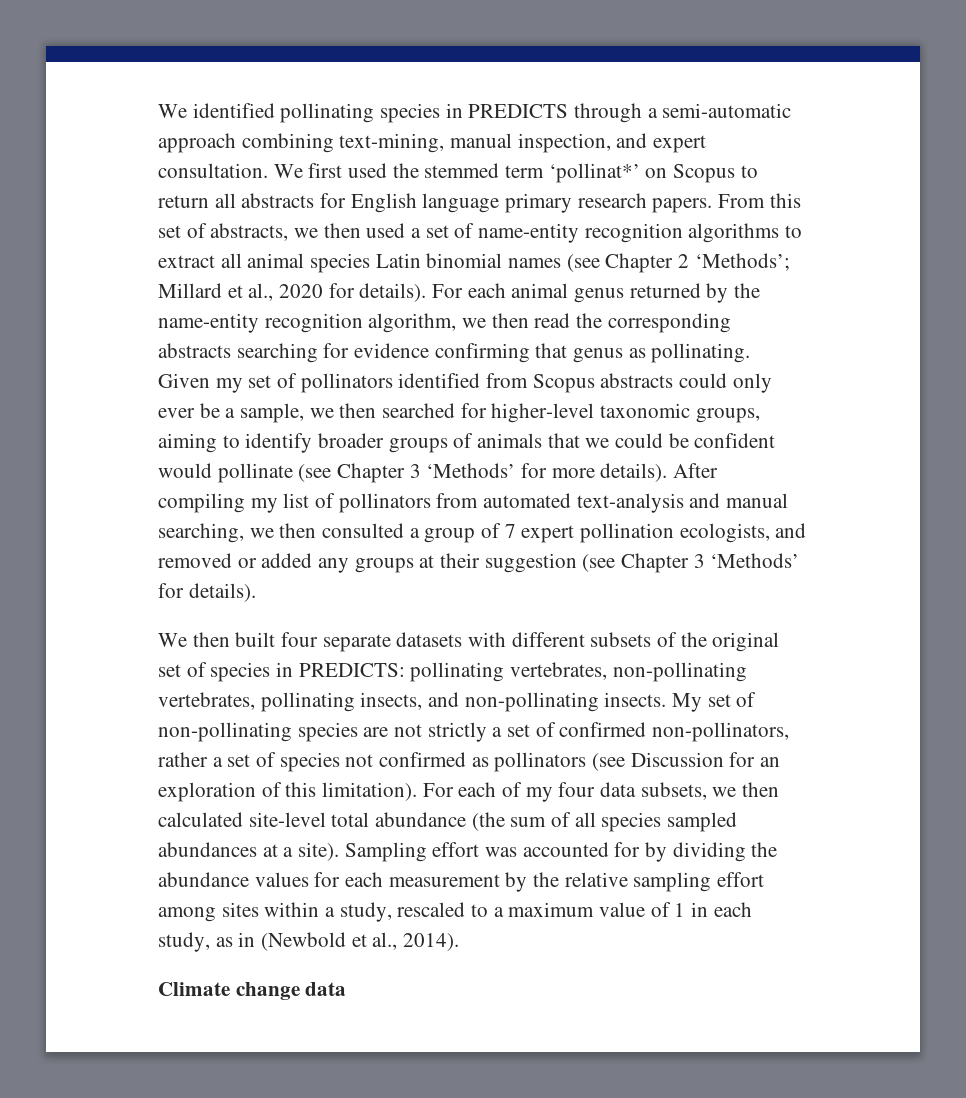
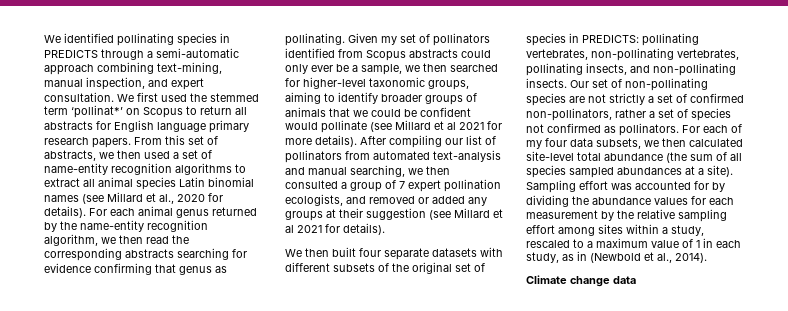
- From this set of abstracts, we then used a set of name-entity recognition algorithms to extract all animal species Latin binomial names (see Chapter 2 ‘Methods’; Millard et al., 2020 for details).
+ From this set of abstracts, we then used a set of name-entity recognition algorithms to extract all animal species Latin binomial names (see Millard et al., 2020 for details).
- Given my set of pollinators identified from Scopus abstracts could only ever be a sample, we then searched for higher-level taxonomic groups, aiming to identify broader groups of animals that we could be confident would pollinate (see Chapter 3 ‘Methods’ for more details).
+ Given my set of pollinators identified from Scopus abstracts could only ever be a sample, we then searched for higher-level taxonomic groups, aiming to identify broader groups of animals that we could be confident would pollinate (see Millard et al 2021 for more details).
- After compiling my list of pollinators from automated text-analysis and manual searching, we then consulted a group of 7 expert pollination ecologists, and removed or added any groups at their suggestion (see Chapter 3 ‘Methods’ for details).
+ After compiling our list of pollinators from automated text-analysis and manual searching, we then consulted a group of 7 expert pollination ecologists, and removed or added any groups at their suggestion (see Millard et al 2021 for details).
- My set of non-pollinating species are not strictly a set of confirmed non-pollinators, rather a set of species not confirmed as pollinators (see Discussion for an exploration of this limitation).
+ Our set of non-pollinating species are not strictly a set of confirmed non-pollinators, rather a set of species not confirmed as pollinators.

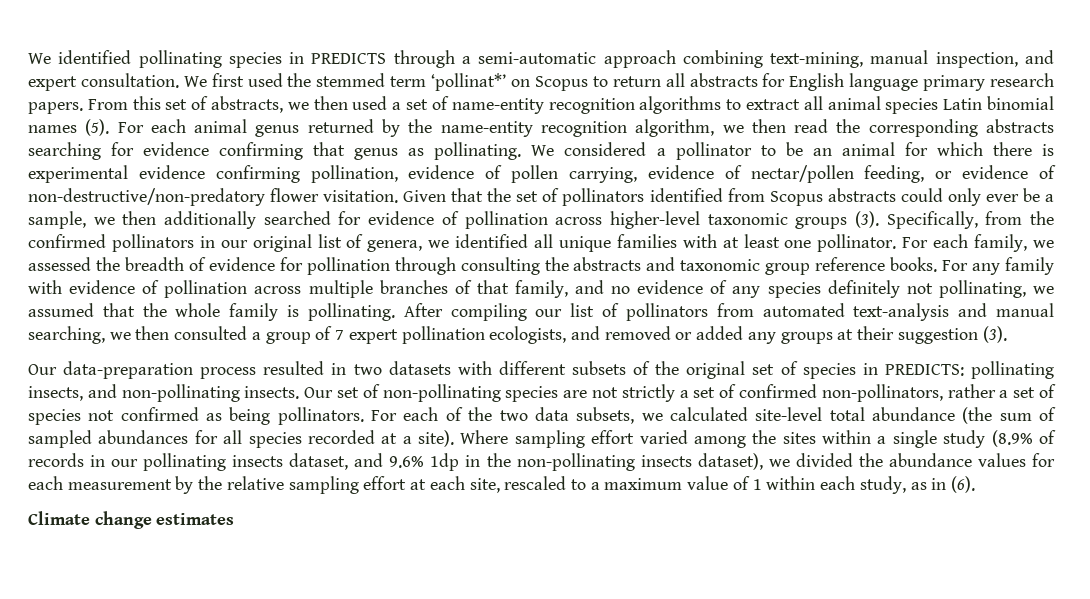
- From this set of abstracts, we then used a set of name-entity recognition algorithms to extract all animal species Latin binomial names (see Millard et al., 2020 for details).
+ From this set of abstracts, we then used a set of name-entity recognition algorithms to extract all animal species Latin binomial names (5).
- Given my set of pollinators identified from Scopus abstracts could only ever be a sample, we then searched for higher-level taxonomic groups, aiming to identify broader groups of animals that we could be confident would pollinate (see Millard et al 2021 for more details).
+ We considered a pollinator to be an animal for which there is experimental evidence confirming pollination, evidence of pollen carrying, evidence of nectar/pollen feeding, or evidence of non-destructive/non-predatory flower visitation. Given that the set of pollinators identified from Scopus abstracts could only ever be a sample, we then additionally searched for evidence of pollination across higher-level taxonomic groups (3). Specifically, from the confirmed pollinators in our original list of genera, we identified all unique families with at least one pollinator. For each family, we assessed the breadth of evidence for pollination through consulting the abstracts and taxonomic group reference books. For any family with evidence of pollination across multiple branches of that family, and no evidence of any species definitely not pollinating, we assumed that the whole family is pollinating.
- After compiling our list of pollinators from automated text-analysis and manual searching, we then consulted a group of 7 expert pollination ecologists, and removed or added any groups at their suggestion (see Millard et al 2021 for details).
- We then built four separate datasets with different subsets of the original set of species in PREDICTS: pollinating vertebrates, non-pollinating vertebrates, pollinating insects, and non-pollinating insects.
+ After compiling our list of pollinators from automated text-analysis and manual searching, we then consulted a group of 7 expert pollination ecologists, and removed or added any groups at their suggestion (3).
+ Our data-preparation process resulted in two datasets with different subsets of the original set of species in PREDICTS: pollinating insects, and non-pollinating insects.
- Our set of non-pollinating species are not strictly a set of confirmed non-pollinators, rather a set of species not confirmed as pollinators.
+ Our set of non-pollinating species are not strictly a set of confirmed non-pollinators, rather a set of species not confirmed as being pollinators.
- For each of my four data subsets, we then calculated site-level total abundance (the sum of all species sampled abundances at a site). Sampling effort was accounted for by dividing the abundance values for each measurement by the relative sampling effort among sites within a study, rescaled to a maximum value of 1 in each study, as in (Newbold et al., 2014).
+ For each of the two data subsets, we calculated site-level total abundance (the sum of sampled abundances for all species recorded at a site). Where sampling effort varied among the sites within a single study (8.9% of records in our pollinating insects dataset, and 9.6% 1dp in the non-pollinating insects dataset), we divided the abundance values for each measurement by the relative sampling effort at each site, rescaled to a maximum value of 1 within each study, as in (6).
- Climate change data
+ Climate change estimates

